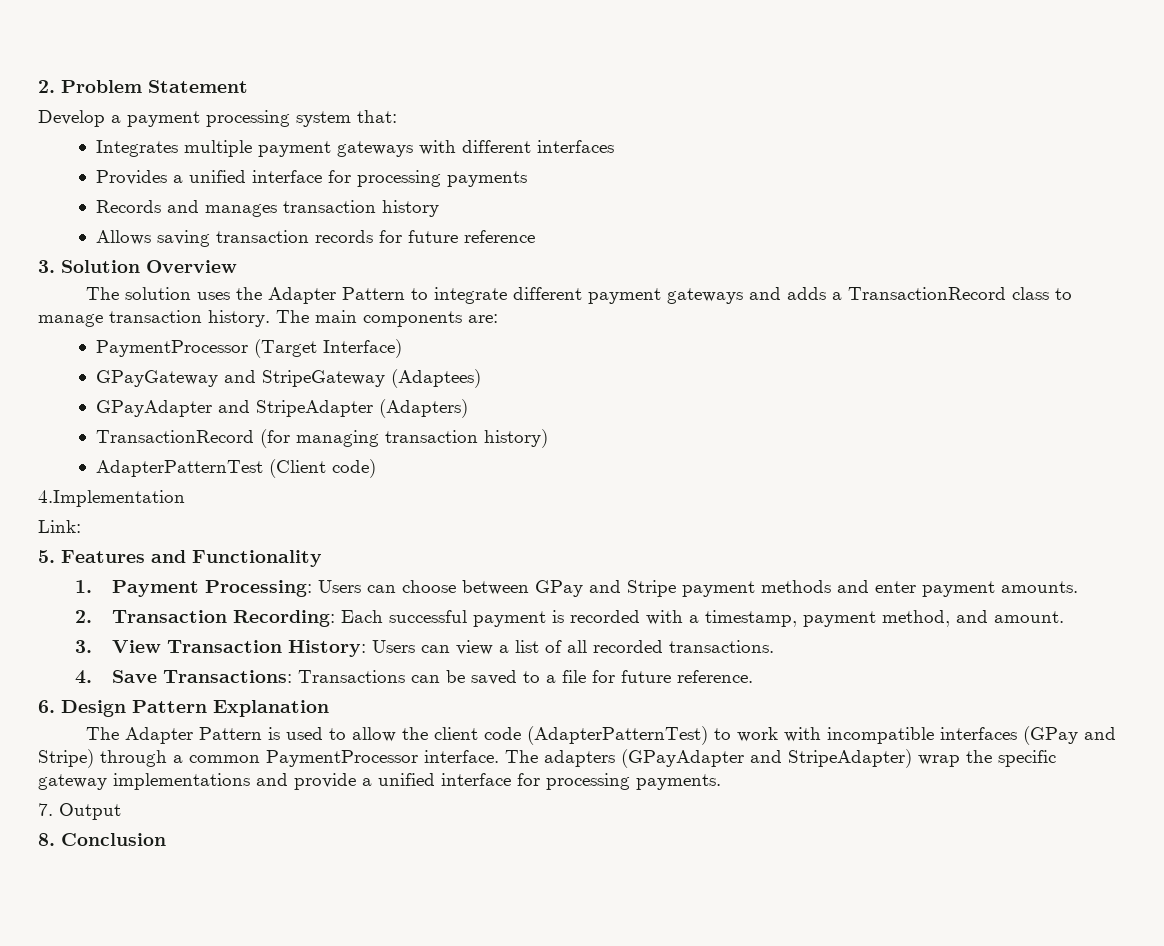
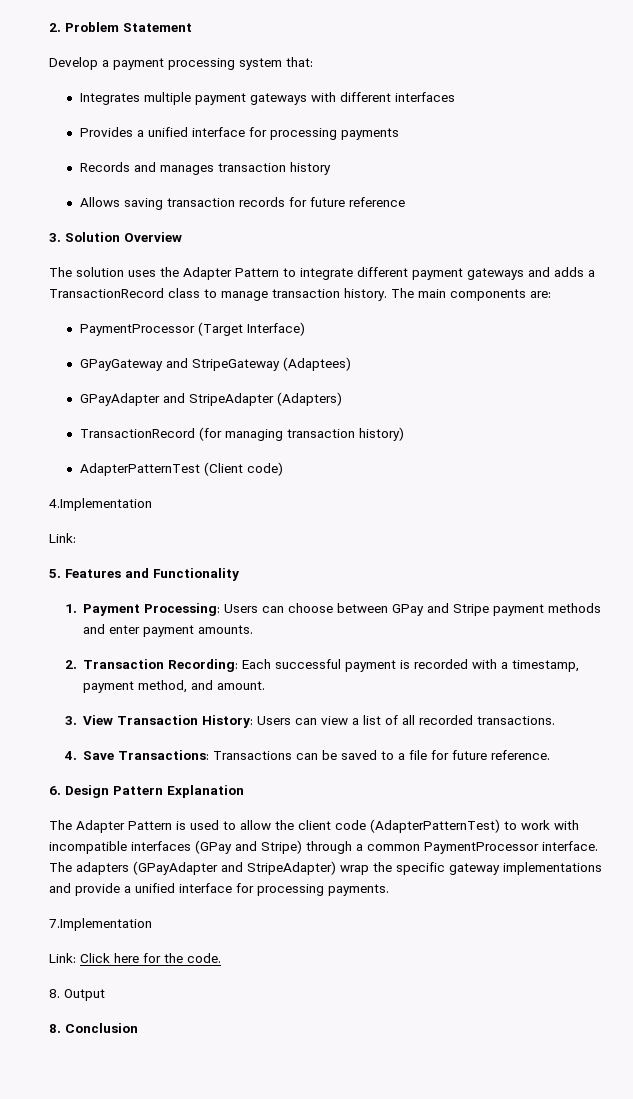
- 7. Output
+ 7.Implementation
+ Link: Click here for the code.
+ 8. Output

